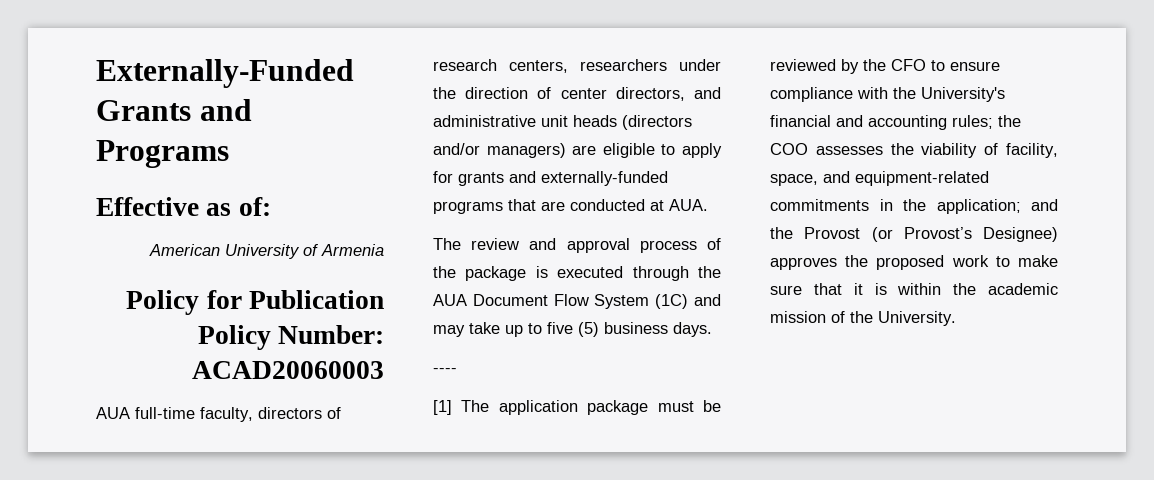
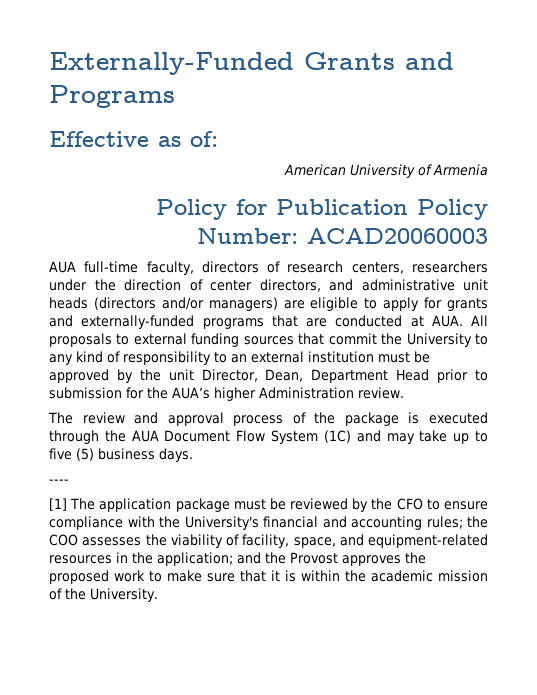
- AUA full-time faculty, directors of research centers, researchers under the direction of center directors, and administrative unit heads (directors and/or managers) are eligible to apply for grants and externally-funded programs that are conducted at AUA.
+ AUA full-time faculty, directors of research centers, researchers under the direction of center directors, and administrative unit heads (directors and/or managers) are eligible to apply for grants and externally-funded programs that are conducted at AUA. All proposals to external funding sources that commit the University to any kind of responsibility to an external institution must be approved by the unit Director, Dean, Department Head prior to submission for the AUA’s higher Administration review.
- [1] The application package must be reviewed by the CFO to ensure compliance with the University's financial and accounting rules; the COO assesses the viability of facility, space, and equipment-related commitments in the application; and the Provost (or Provost’s Designee) approves the proposed work to make sure that it is within the academic mission of the University.
+ [1] The application package must be reviewed by the CFO to ensure compliance with the University's financial and accounting rules; the COO assesses the viability of facility, space, and equipment-related resources in the application; and the Provost approves the proposed work to make sure that it is within the academic mission of the University.

